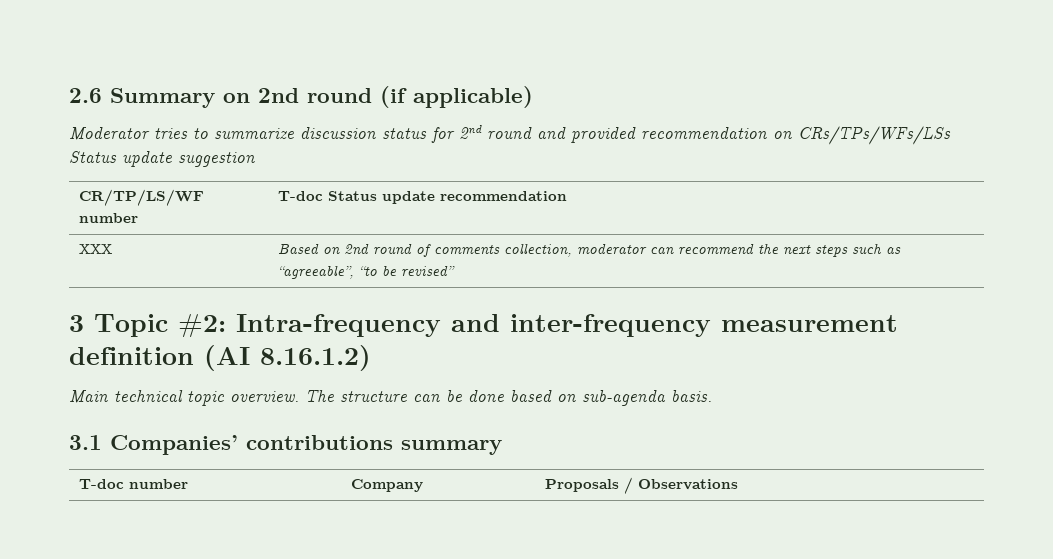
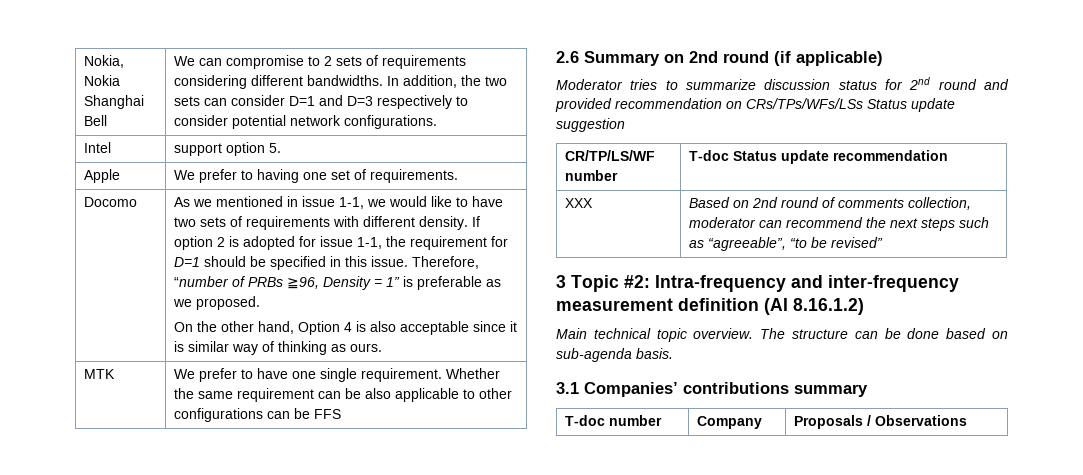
+ Nokia, Nokia Shanghai Bell | We can compromise to 2 sets of requirements considering different bandwidths. In addition, the two sets can consider D=1 and D=3 respectively to consider potential network configurations.
+ Intel | support option 5.
+ Apple | We prefer to having one set of requirements.
+ Docomo | As we mentioned in issue 1-1, we would like to have two sets of requirements with different density. If option 2 is adopted for issue 1-1, the requirement for D=1 should be specified in this issue. Therefore, “number of PRBs ≧96, Density = 1” is preferable as we proposed.
+ On the other hand, Option 4 is also acceptable since it is similar way of thinking as ours.
+ MTK | We prefer to have one single requirement. Whether the same requirement can be also applicable to other configurations can be FFS

